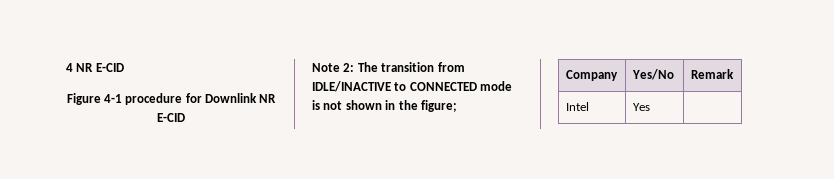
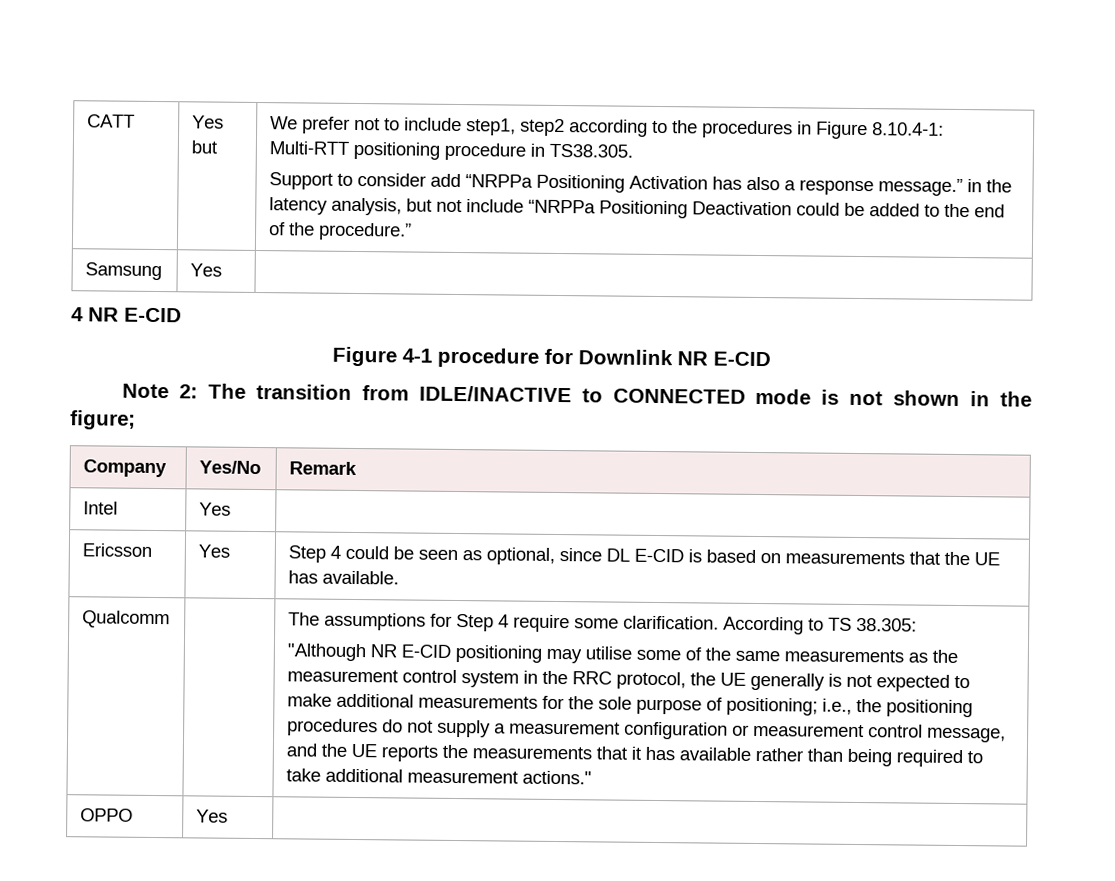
+ CATT | Yes but | We prefer not to include step1, step2 according to the procedures in Figure 8.10.4-1: Multi-RTT positioning procedure in TS38.305.
+ Support to consider add “NRPPa Positioning Activation has also a response message.” in the latency analysis, but not include “NRPPa Positioning Deactivation could be added to the end of the procedure.”
+ Samsung | Yes |
+ Ericsson | Yes | Step 4 could be seen as optional, since DL E-CID is based on measurements that the UE has available.
+ Qualcomm | | The assumptions for Step 4 require some clarification. According to TS 38.305:
+ "Although NR E-CID positioning may utilise some of the same measurements as the measurement control system in the RRC protocol, the UE generally is not expected to make additional measurements for the sole purpose of positioning; i.e., the positioning procedures do not supply a measurement configuration or measurement control message, and the UE reports the measurements that it has available rather than being required to take additional measurement actions."
+ OPPO | Yes |

